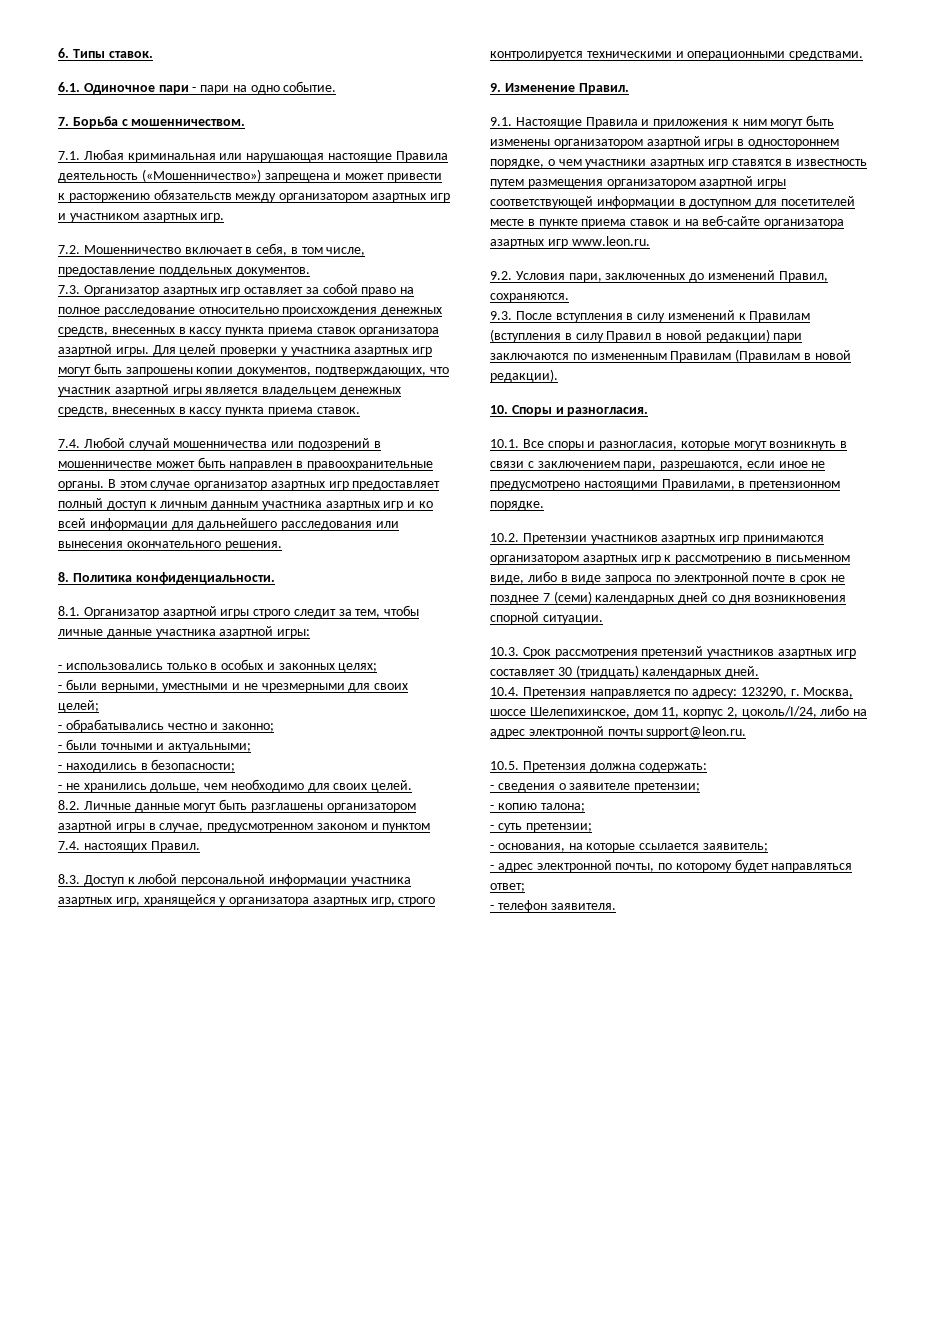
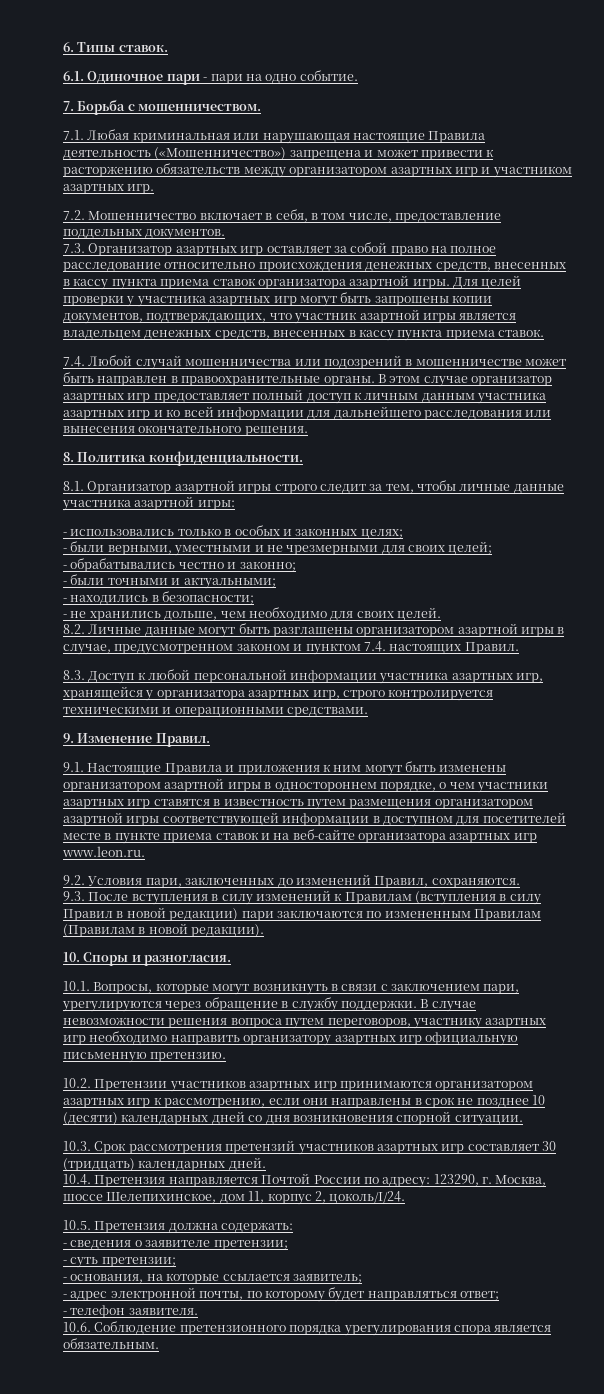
- 10.1. Все споры и разногласия, которые могут возникнуть в связи с заключением пари, разрешаются, если иное не предусмотрено настоящими Правилами, в претензионном порядке.
+ 10.1. Вопросы, которые могут возникнуть в связи с заключением пари, урегулируются через обращение в службу поддержки. В случае невозможности решения вопроса путем переговоров, участнику азартных игр необходимо направить организатору азартных игр официальную письменную претензию.
- 10.2. Претензии участников азартных игр принимаются организатором азартных игр к рассмотрению в письменном виде, либо в виде запроса по электронной почте в срок не позднее 7 (семи) календарных дней со дня возникновения спорной ситуации.
+ 10.2. Претензии участников азартных игр принимаются организатором азартных игр к рассмотрению, если они направлены в срок не позднее 10 (десяти) календарных дней со дня возникновения спорной ситуации.
- 10.4. Претензия направляется по адресу: 123290, г. Москва, шоссе Шелепихинское, дом 11, корпус 2, цоколь/I/24, либо на адрес электронной почты support@leon.ru.
+ 10.4. Претензия направляется Почтой России по адресу: 123290, г. Москва, шоссе Шелепихинское, дом 11, корпус 2, цоколь/I/24.
- - копию талона;
+ 10.6. Соблюдение претензионного порядка урегулирования спора является обязательным.

